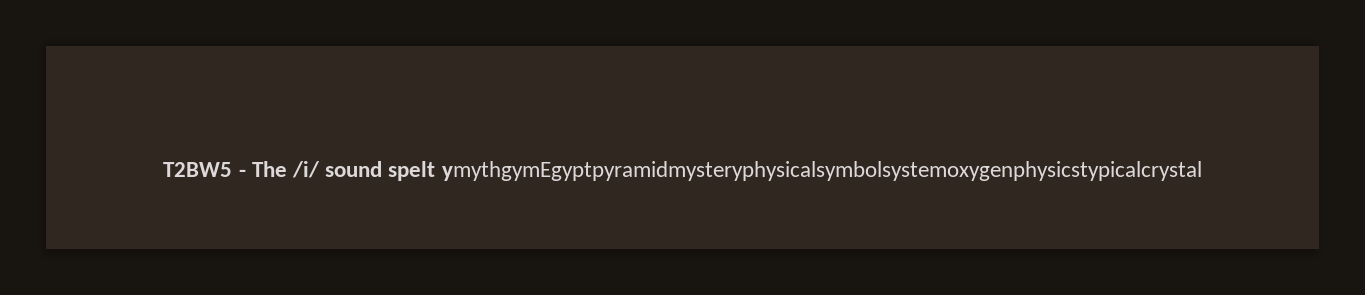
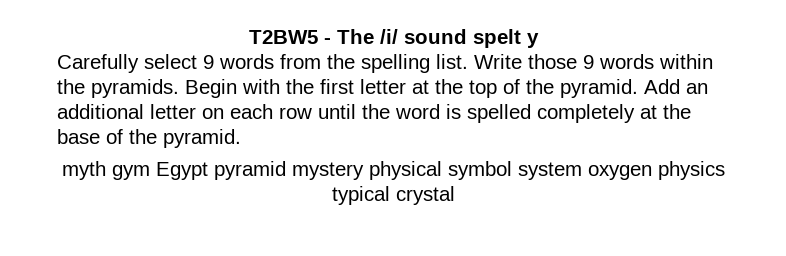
- T2BW5 - The /i/ sound spelt ymythgymEgyptpyramidmysteryphysicalsymbolsystemoxygenphysicstypicalcrystal
+ T2BW5 - The /i/ sound spelt y
+ Carefully select 9 words from the spelling list. Write those 9 words within the pyramids. Begin with the first letter at the top of the pyramid. Add an additional letter on each row until the word is spelled completely at the base of the pyramid.
+ myth gym Egypt pyramid mystery physical symbol system oxygen physics typical crystal

